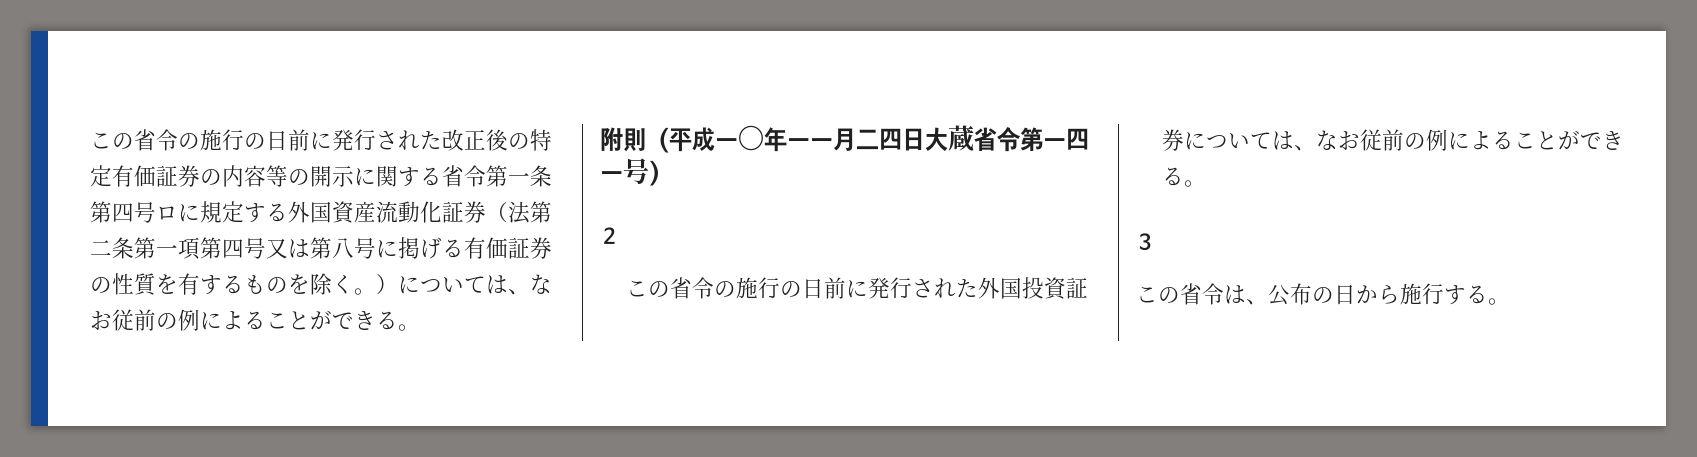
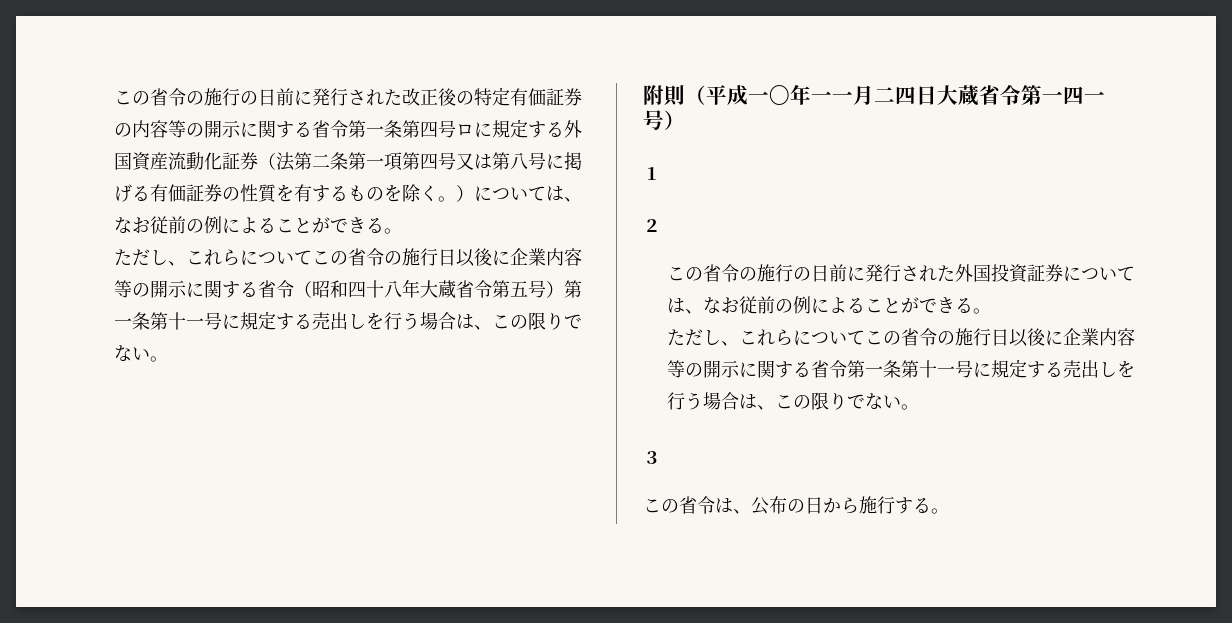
+ ただし、これらについてこの省令の施行日以後に企業内容等の開示に関する省令（昭和四十八年大蔵省令第五号）第一条第十一号に規定する売出しを行う場合は、この限りでない。
+ １
+ ただし、これらについてこの省令の施行日以後に企業内容等の開示に関する省令第一条第十一号に規定する売出しを行う場合は、この限りでない。

